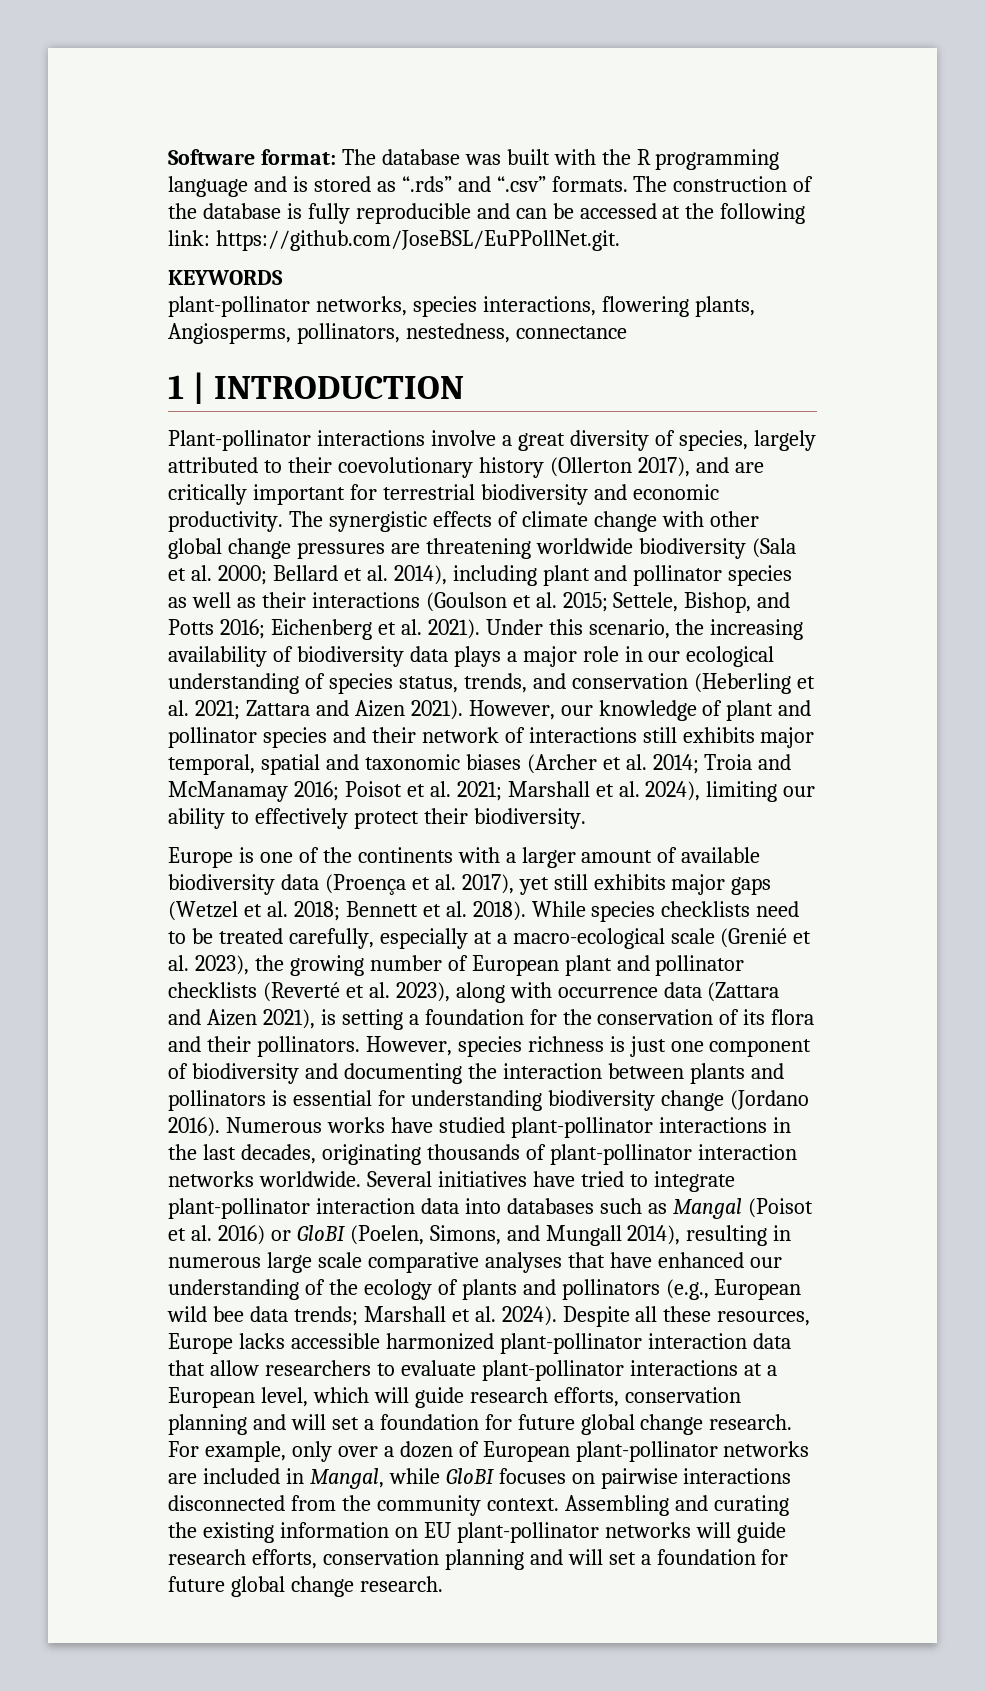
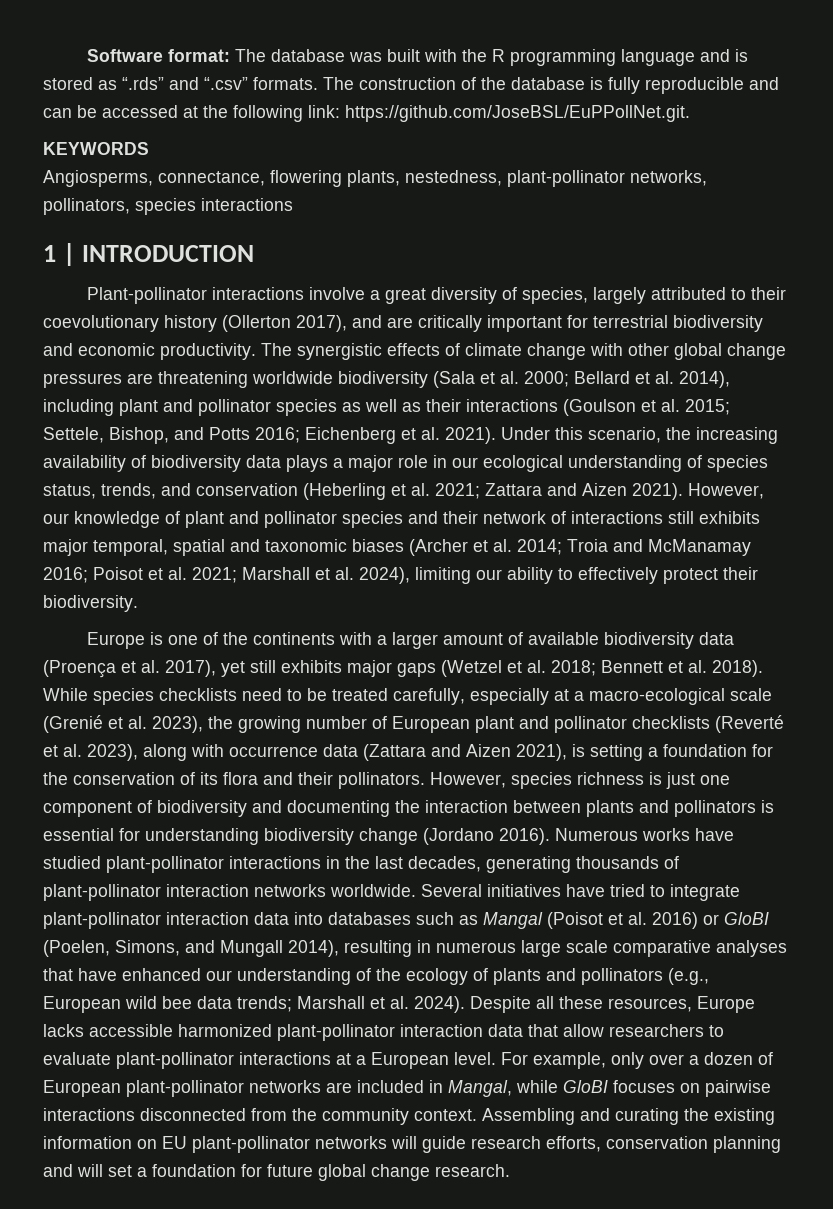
- plant-pollinator networks, species interactions, flowering plants, Angiosperms, pollinators, nestedness, connectance
+ Angiosperms, connectance, flowering plants, nestedness, plant-pollinator networks, pollinators, species interactions
- Numerous works have studied plant-pollinator interactions in the last decades, originating thousands of plant-pollinator interaction networks worldwide.
+ Numerous works have studied plant-pollinator interactions in the last decades, generating thousands of plant-pollinator interaction networks worldwide.
- Despite all these resources, Europe lacks accessible harmonized plant-pollinator interaction data that allow researchers to evaluate plant-pollinator interactions at a European level, which will guide research efforts, conservation planning and will set a foundation for future global change research.
+ Despite all these resources, Europe lacks accessible harmonized plant-pollinator interaction data that allow researchers to evaluate plant-pollinator interactions at a European level.

